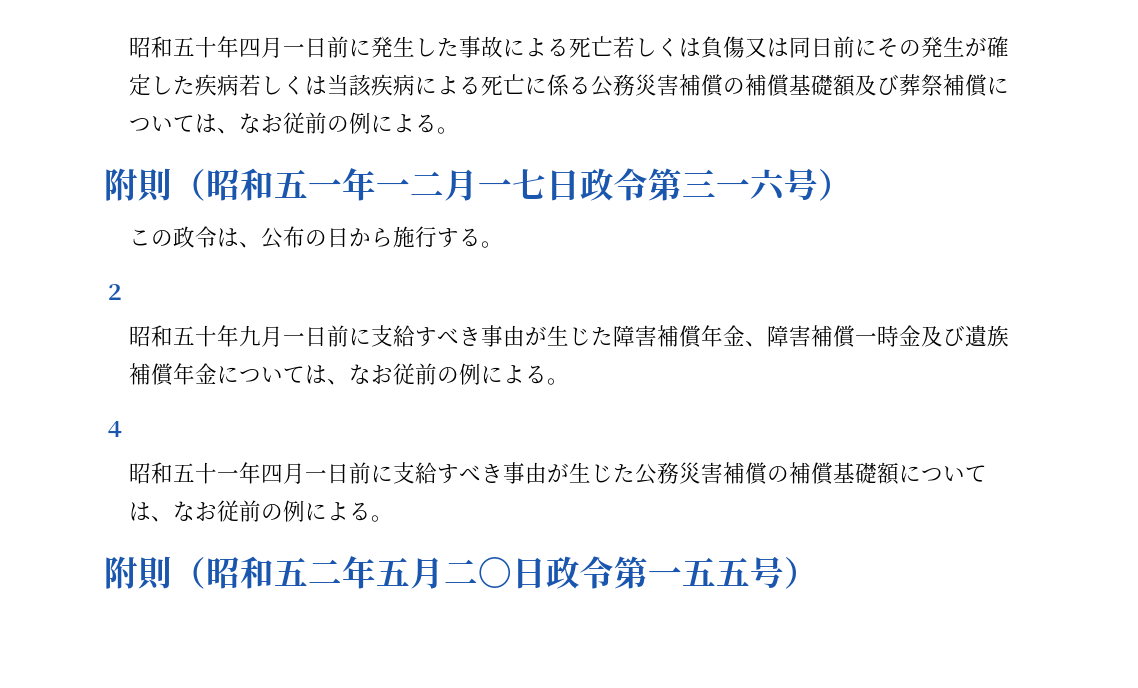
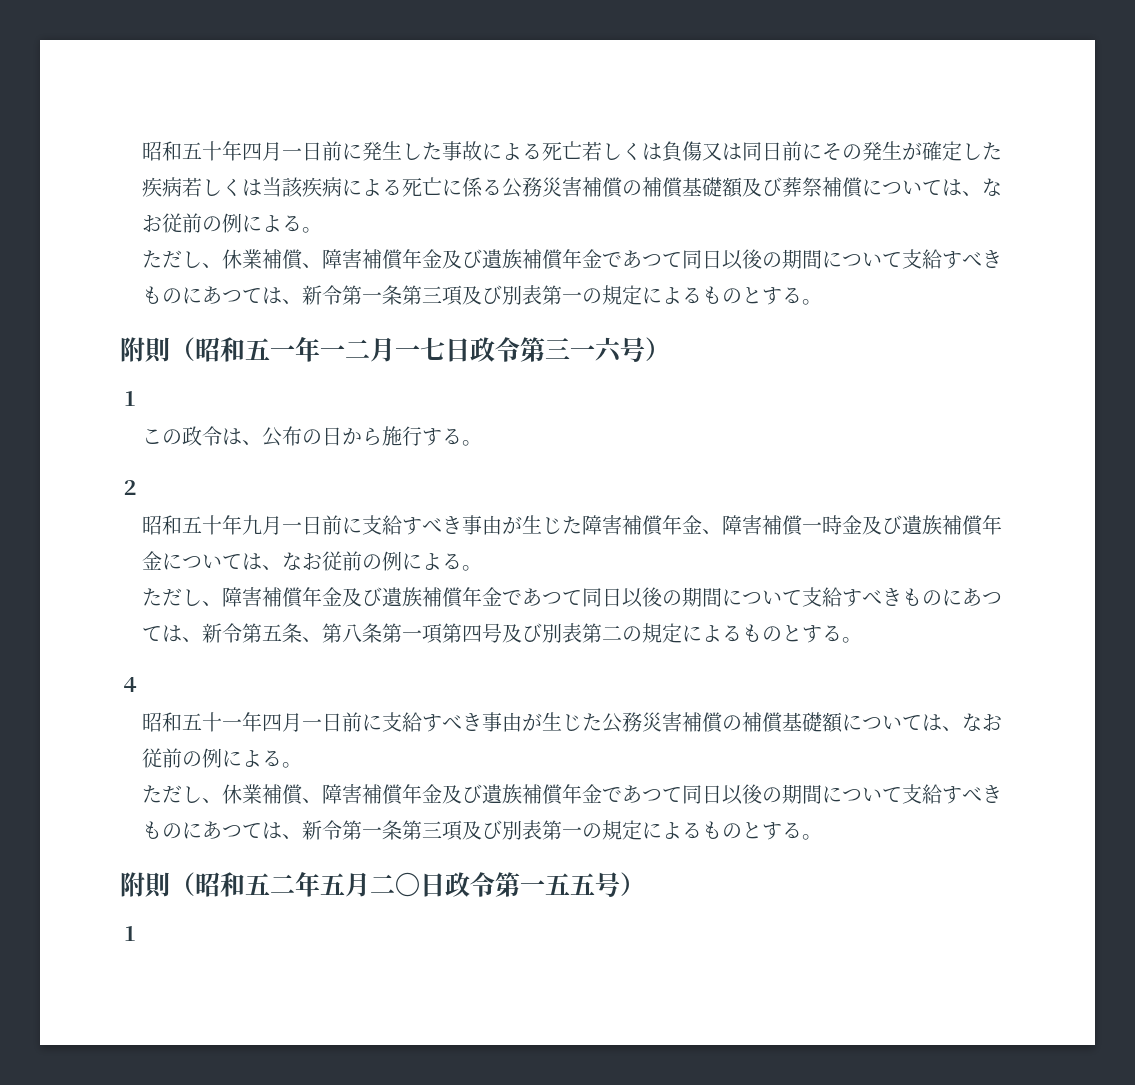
  昭和五十年四月一日前に発生した事故による死亡若しくは負傷又は同日前にその発生が確定した疾病若しくは当該疾病による死亡に係る公務災害補償の補償基礎額及び葬祭補償については、なお従前の例による。
+ ただし、休業補償、障害補償年金及び遺族補償年金であつて同日以後の期間について支給すべきものにあつては、新令第一条第三項及び別表第一の規定によるものとする。
  附則（昭和五一年一二月一七日政令第三一六号）
+ １
+ ただし、障害補償年金及び遺族補償年金であつて同日以後の期間について支給すべきものにあつては、新令第五条、第八条第一項第四号及び別表第二の規定によるものとする。
  昭和五十一年四月一日前に支給すべき事由が生じた公務災害補償の補償基礎額については、なお従前の例による。
+ ただし、休業補償、障害補償年金及び遺族補償年金であつて同日以後の期間について支給すべきものにあつては、新令第一条第三項及び別表第一の規定によるものとする。
  附則（昭和五二年五月二〇日政令第一五五号）
+ １

